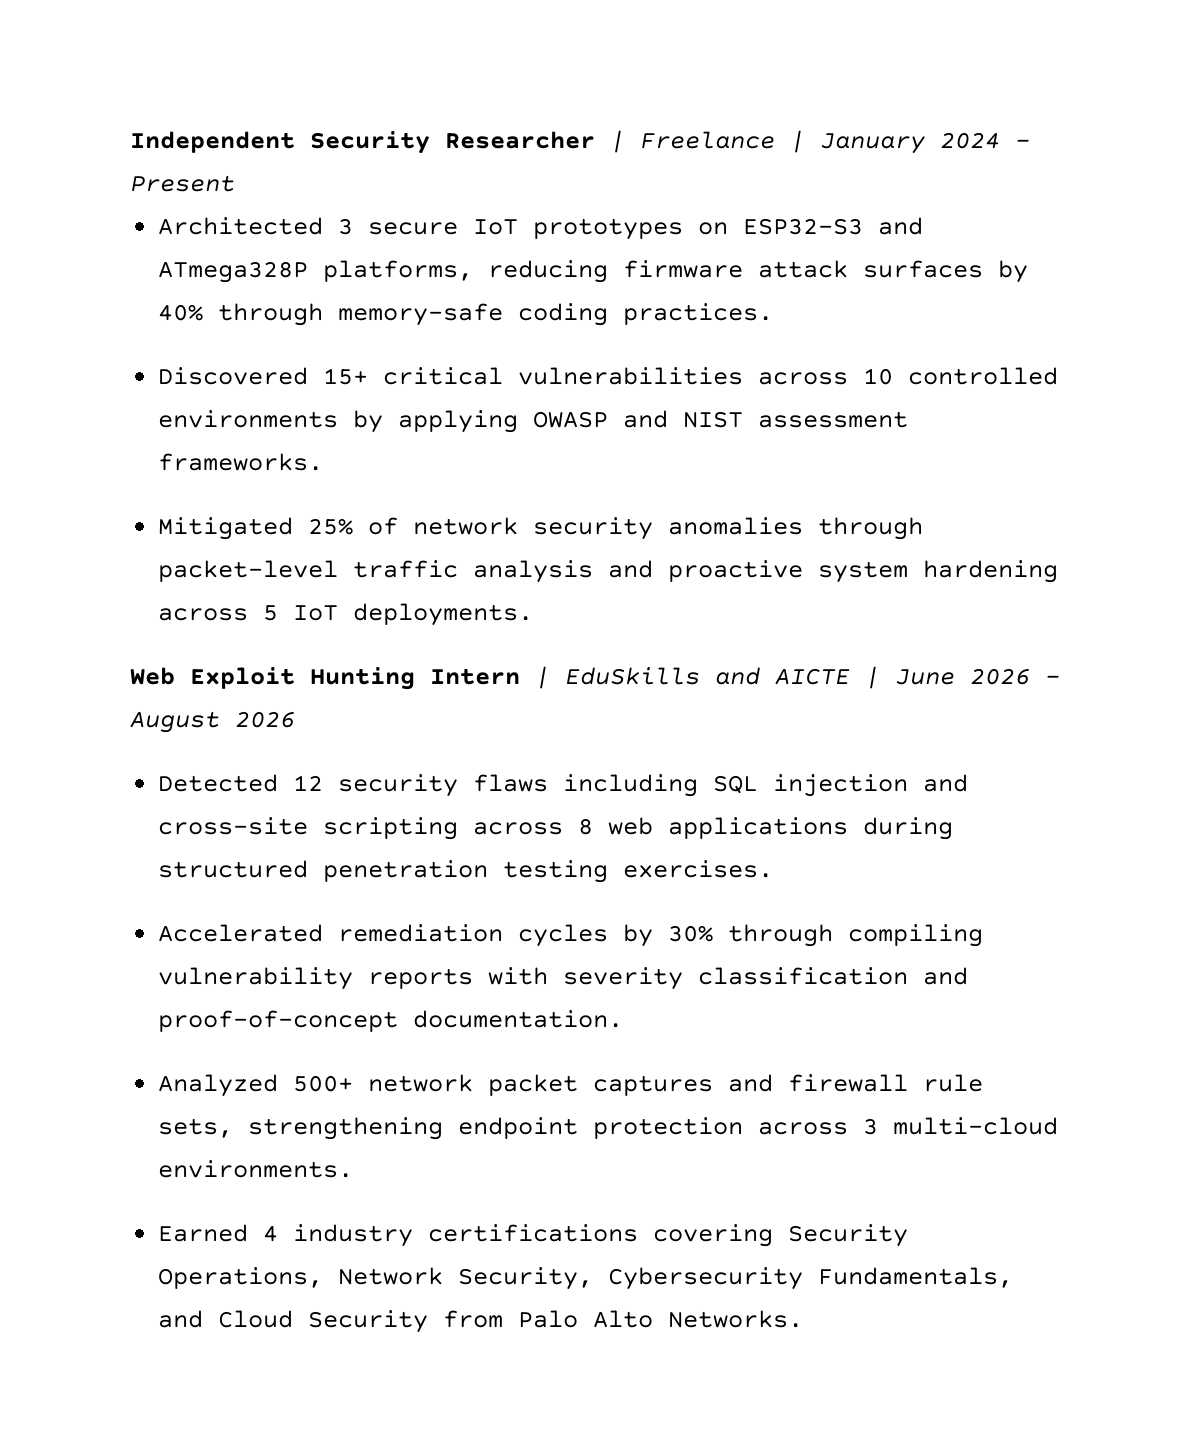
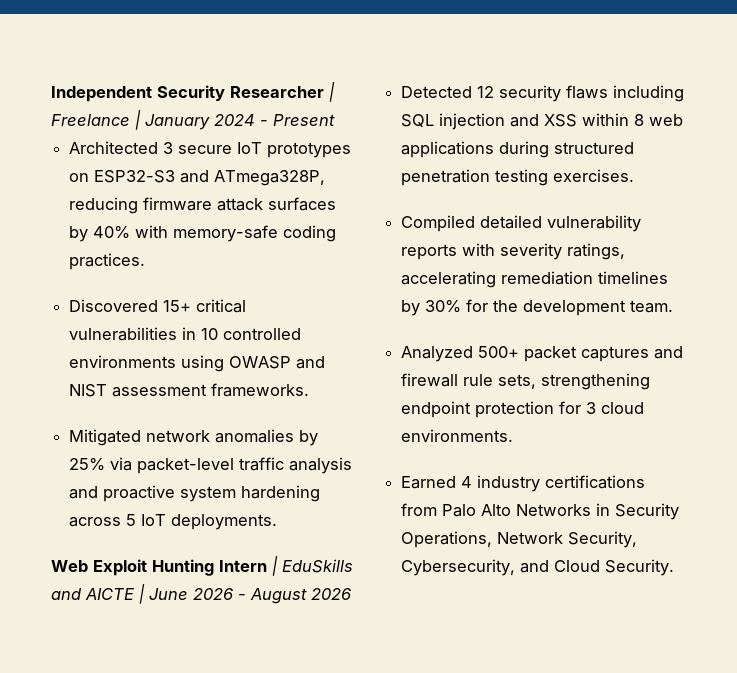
- Architected 3 secure IoT prototypes on ESP32-S3 and ATmega328P platforms, reducing firmware attack surfaces by 40% through memory-safe coding practices.
+ Architected 3 secure IoT prototypes on ESP32-S3 and ATmega328P, reducing firmware attack surfaces by 40% with memory-safe coding practices.
- Discovered 15+ critical vulnerabilities across 10 controlled environments by applying OWASP and NIST assessment frameworks.
+ Discovered 15+ critical vulnerabilities in 10 controlled environments using OWASP and NIST assessment frameworks.
- Mitigated 25% of network security anomalies through packet-level traffic analysis and proactive system hardening across 5 IoT deployments.
+ Mitigated network anomalies by 25% via packet-level traffic analysis and proactive system hardening across 5 IoT deployments.
- Detected 12 security flaws including SQL injection and cross-site scripting across 8 web applications during structured penetration testing exercises.
+ Detected 12 security flaws including SQL injection and XSS within 8 web applications during structured penetration testing exercises.
- Accelerated remediation cycles by 30% through compiling vulnerability reports with severity classification and proof-of-concept documentation.
+ Compiled detailed vulnerability reports with severity ratings, accelerating remediation timelines by 30% for the development team.
- Analyzed 500+ network packet captures and firewall rule sets, strengthening endpoint protection across 3 multi-cloud environments.
+ Analyzed 500+ packet captures and firewall rule sets, strengthening endpoint protection for 3 cloud environments.
- Earned 4 industry certifications covering Security Operations, Network Security, Cybersecurity Fundamentals, and Cloud Security from Palo Alto Networks.
+ Earned 4 industry certifications from Palo Alto Networks in Security Operations, Network Security, Cybersecurity, and Cloud Security.

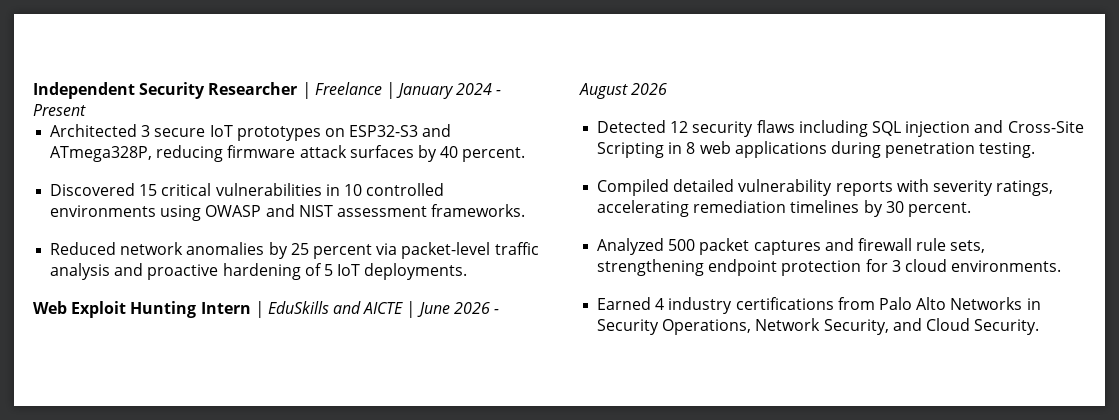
- Architected 3 secure IoT prototypes on ESP32-S3 and ATmega328P, reducing firmware attack surfaces by 40% with memory-safe coding practices.
+ Architected 3 secure IoT prototypes on ESP32-S3 and ATmega328P, reducing firmware attack surfaces by 40 percent.
- Discovered 15+ critical vulnerabilities in 10 controlled environments using OWASP and NIST assessment frameworks.
+ Discovered 15 critical vulnerabilities in 10 controlled environments using OWASP and NIST assessment frameworks.
- Mitigated network anomalies by 25% via packet-level traffic analysis and proactive system hardening across 5 IoT deployments.
+ Reduced network anomalies by 25 percent via packet-level traffic analysis and proactive hardening of 5 IoT deployments.
- Detected 12 security flaws including SQL injection and XSS within 8 web applications during structured penetration testing exercises.
+ Detected 12 security flaws including SQL injection and Cross-Site Scripting in 8 web applications during penetration testing.
- Compiled detailed vulnerability reports with severity ratings, accelerating remediation timelines by 30% for the development team.
+ Compiled detailed vulnerability reports with severity ratings, accelerating remediation timelines by 30 percent.
- Analyzed 500+ packet captures and firewall rule sets, strengthening endpoint protection for 3 cloud environments.
+ Analyzed 500 packet captures and firewall rule sets, strengthening endpoint protection for 3 cloud environments.
- Earned 4 industry certifications from Palo Alto Networks in Security Operations, Network Security, Cybersecurity, and Cloud Security.
+ Earned 4 industry certifications from Palo Alto Networks in Security Operations, Network Security, and Cloud Security.

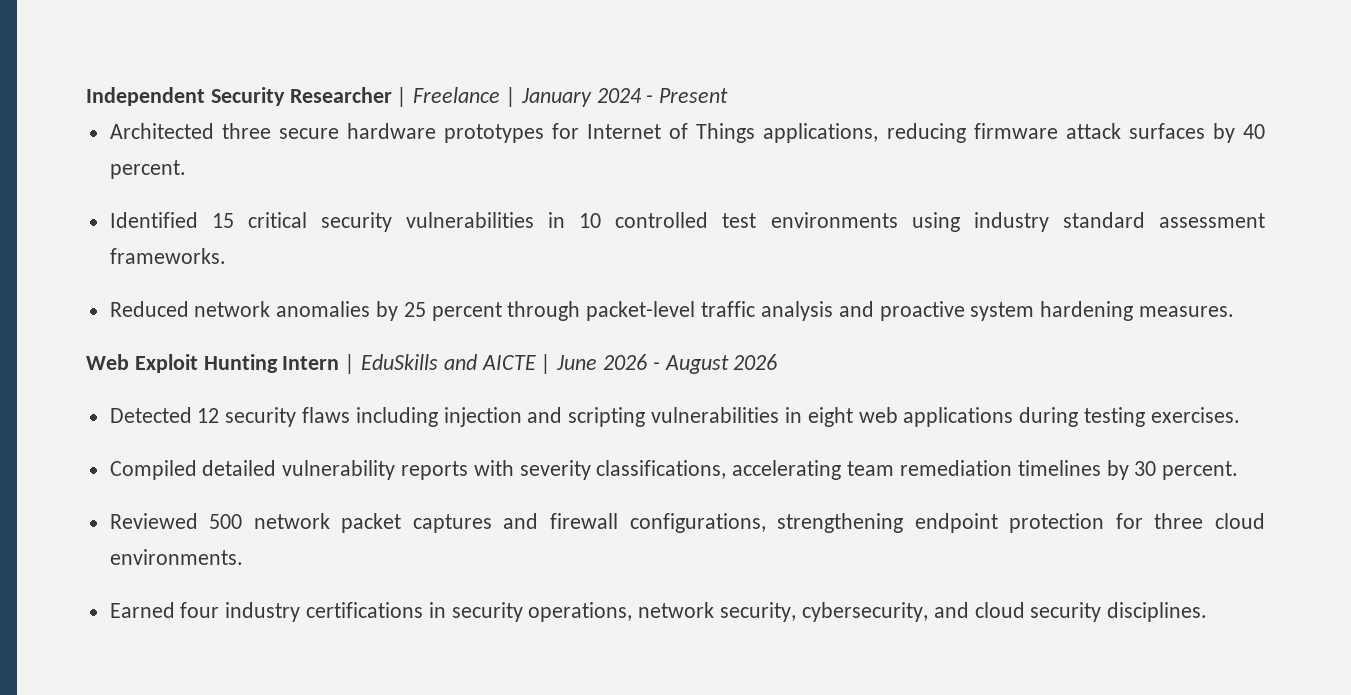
- Architected 3 secure IoT prototypes on ESP32-S3 and ATmega328P, reducing firmware attack surfaces by 40 percent.
+ Architected three secure hardware prototypes for Internet of Things applications, reducing firmware attack surfaces by 40 percent.
- Discovered 15 critical vulnerabilities in 10 controlled environments using OWASP and NIST assessment frameworks.
+ Identified 15 critical security vulnerabilities in 10 controlled test environments using industry standard assessment frameworks.
- Reduced network anomalies by 25 percent via packet-level traffic analysis and proactive hardening of 5 IoT deployments.
+ Reduced network anomalies by 25 percent through packet-level traffic analysis and proactive system hardening measures.
- Detected 12 security flaws including SQL injection and Cross-Site Scripting in 8 web applications during penetration testing.
+ Detected 12 security flaws including injection and scripting vulnerabilities in eight web applications during testing exercises.
- Compiled detailed vulnerability reports with severity ratings, accelerating remediation timelines by 30 percent.
+ Compiled detailed vulnerability reports with severity classifications, accelerating team remediation timelines by 30 percent.
- Analyzed 500 packet captures and firewall rule sets, strengthening endpoint protection for 3 cloud environments.
+ Reviewed 500 network packet captures and firewall configurations, strengthening endpoint protection for three cloud environments.
- Earned 4 industry certifications from Palo Alto Networks in Security Operations, Network Security, and Cloud Security.
+ Earned four industry certifications in security operations, network security, cybersecurity, and cloud security disciplines.

